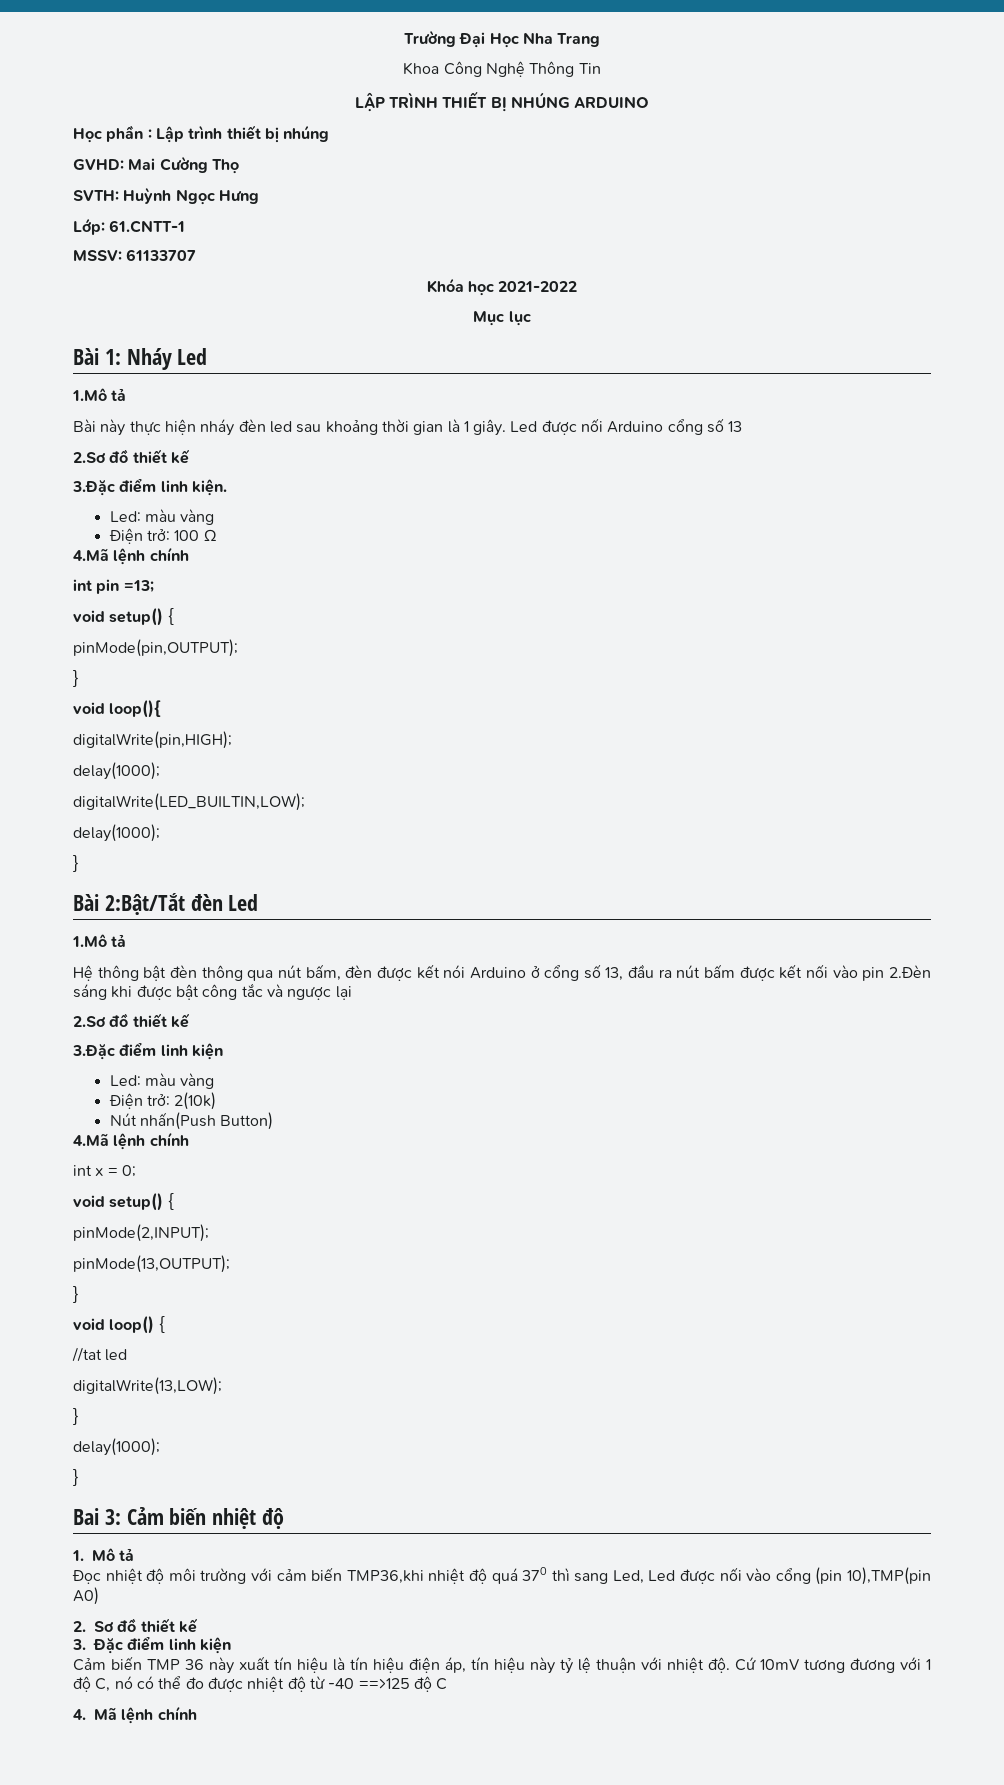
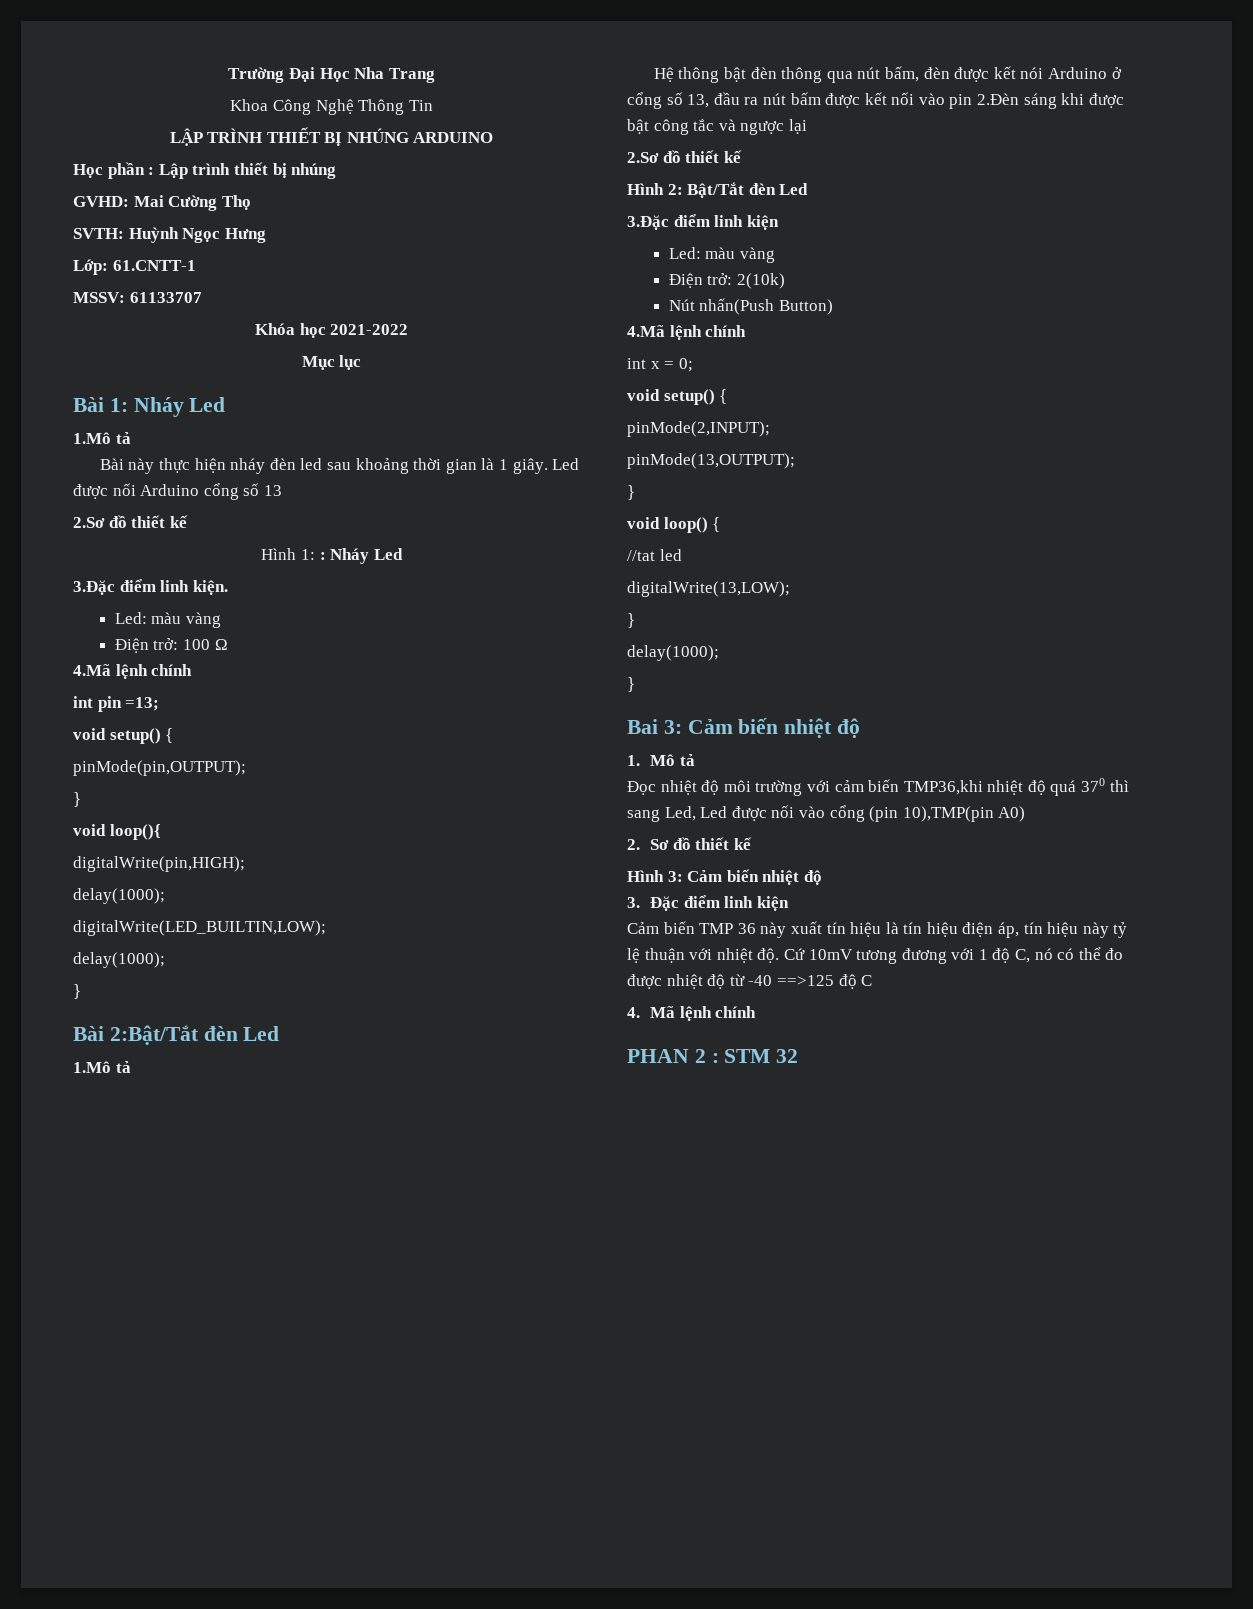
+ Hình 1: : Nháy Led
+ Hình 2: Bật/Tắt đèn Led
+ Hình 3: Cảm biến nhiệt độ
+ PHAN 2 : STM 32

